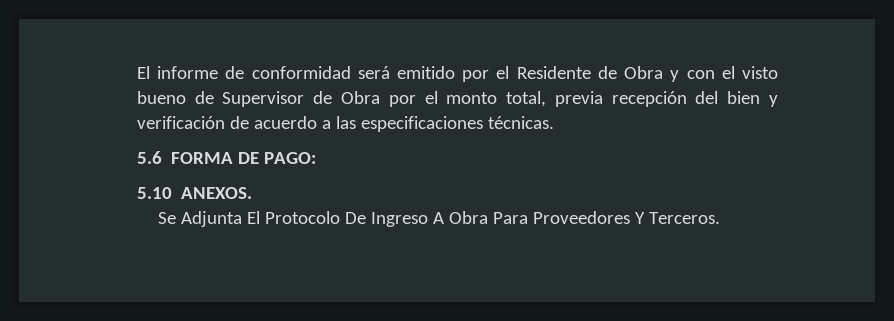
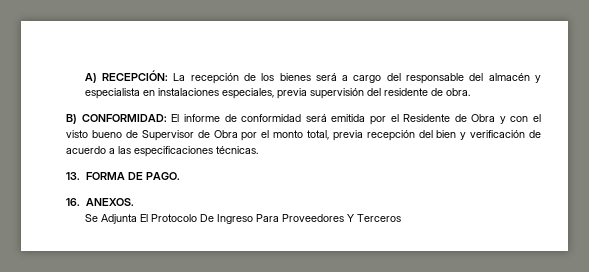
- El informe de conformidad será emitido por el Residente de Obra y con el visto bueno de Supervisor de Obra por el monto total, previa recepción del bien y verificación de acuerdo a las especificaciones técnicas.
+ A) RECEPCIÓN: La recepción de los bienes será a cargo del responsable del almacén y especialista en instalaciones especiales, previa supervisión del residente de obra.
+ B) CONFORMIDAD: El informe de conformidad será emitida por el Residente de Obra y con el visto bueno de Supervisor de Obra por el monto total, previa recepción del bien y verificación de acuerdo a las especificaciones técnicas.
- 5.6 FORMA DE PAGO:
- 5.10 ANEXOS.
+ 13. FORMA DE PAGO.
+ 16. ANEXOS.
- Se Adjunta El Protocolo De Ingreso A Obra Para Proveedores Y Terceros.
+ Se Adjunta El Protocolo De Ingreso Para Proveedores Y Terceros

